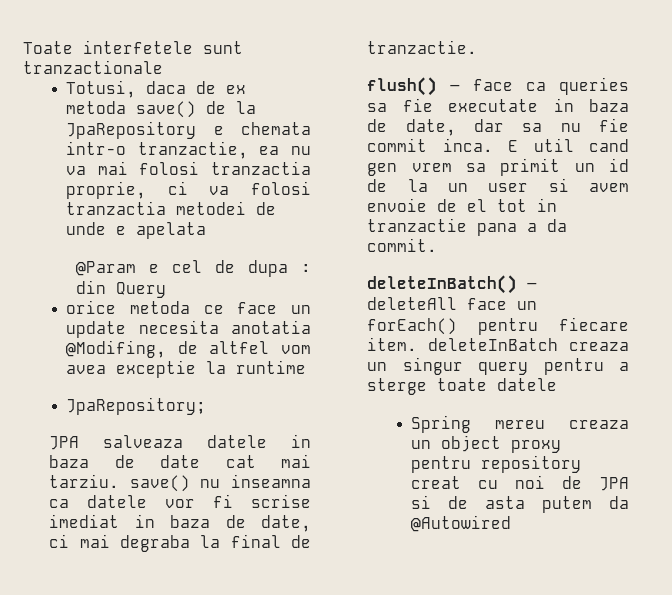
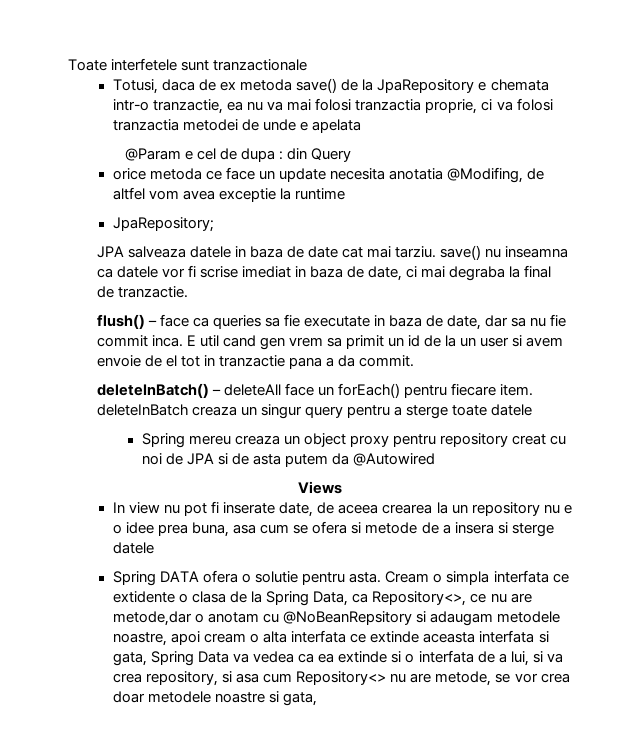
+ Views
+ In view nu pot fi inserate date, de aceea crearea la un repository nu e o idee prea buna, asa cum se ofera si metode de a insera si sterge datele
+ Spring DATA ofera o solutie pentru asta. Cream o simpla interfata ce extidente o clasa de la Spring Data, ca Repository<>, ce nu are metode,dar o anotam cu @NoBeanRepsitory si adaugam metodele noastre, apoi cream o alta interfata ce extinde aceasta interfata si gata, Spring Data va vedea ca ea extinde si o interfata de a lui, si va crea repository, si asa cum Repository<> nu are metode, se vor crea doar metodele noastre si gata,

